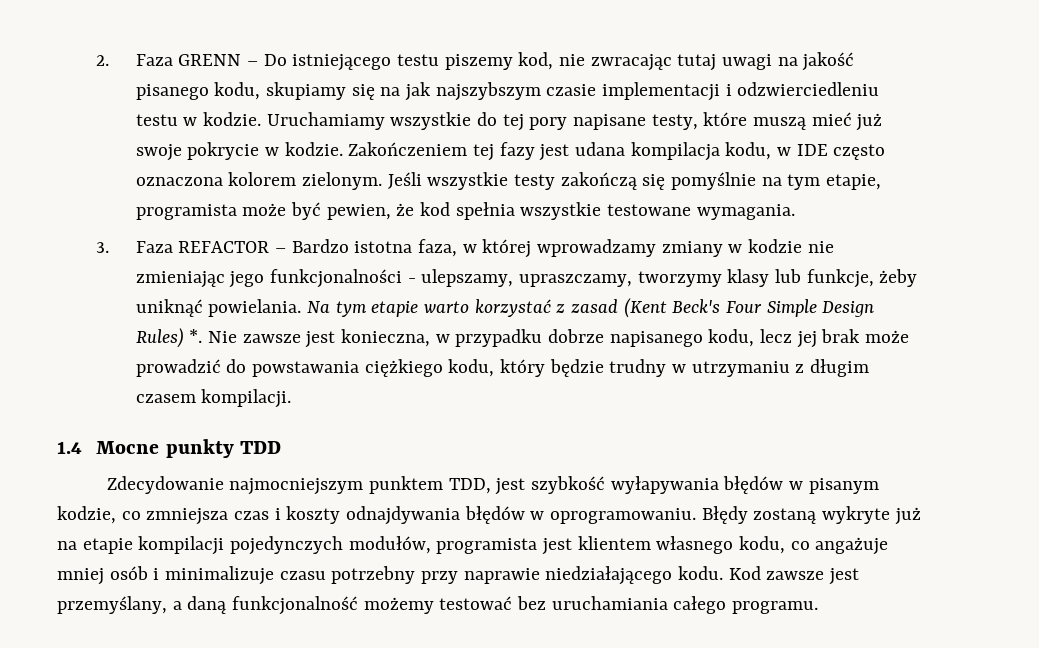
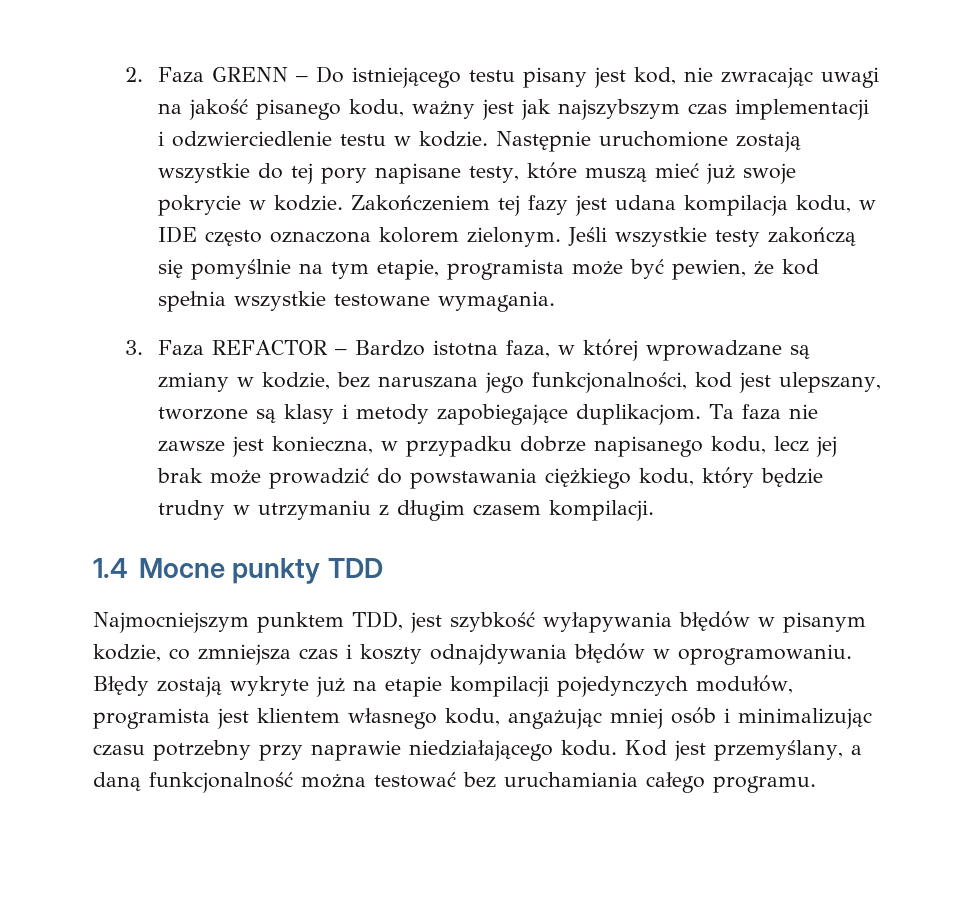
- 2. Faza GRENN – Do istniejącego testu piszemy kod, nie zwracając tutaj uwagi na jakość pisanego kodu, skupiamy się na jak najszybszym czasie implementacji i odzwierciedleniu testu w kodzie.
+ 2. Faza GRENN – Do istniejącego testu pisany jest kod, nie zwracając uwagi na jakość pisanego kodu, ważny jest jak najszybszym czas implementacji i odzwierciedlenie testu w kodzie.
- Uruchamiamy wszystkie do tej pory napisane testy, które muszą mieć już swoje pokrycie w kodzie.
+ Następnie uruchomione zostają wszystkie do tej pory napisane testy, które muszą mieć już swoje pokrycie w kodzie.
- 3. Faza REFACTOR – Bardzo istotna faza, w której wprowadzamy zmiany w kodzie nie zmieniając jego funkcjonalności - ulepszamy, upraszczamy, tworzymy klasy lub funkcje, żeby uniknąć powielania. Na tym etapie warto korzystać z zasad (Kent Beck's Four Simple Design Rules) *. Nie zawsze jest konieczna, w przypadku dobrze napisanego kodu, lecz jej brak może prowadzić do powstawania ciężkiego kodu, który będzie trudny w utrzymaniu z długim czasem kompilacji.
+ 3. Faza REFACTOR – Bardzo istotna faza, w której wprowadzane są zmiany w kodzie, bez naruszana jego funkcjonalności, kod jest ulepszany, tworzone są klasy i metody zapobiegające duplikacjom. Ta faza nie zawsze jest konieczna, w przypadku dobrze napisanego kodu, lecz jej brak może prowadzić do powstawania ciężkiego kodu, który będzie trudny w utrzymaniu z długim czasem kompilacji.
- Zdecydowanie najmocniejszym punktem TDD, jest szybkość wyłapywania błędów w pisanym kodzie, co zmniejsza czas i koszty odnajdywania błędów w oprogramowaniu.
+ Najmocniejszym punktem TDD, jest szybkość wyłapywania błędów w pisanym kodzie, co zmniejsza czas i koszty odnajdywania błędów w oprogramowaniu.
- Błędy zostaną wykryte już na etapie kompilacji pojedynczych modułów, programista jest klientem własnego kodu, co angażuje mniej osób i minimalizuje czasu potrzebny przy naprawie niedziałającego kodu.
+ Błędy zostają wykryte już na etapie kompilacji pojedynczych modułów, programista jest klientem własnego kodu, angażując mniej osób i minimalizując czasu potrzebny przy naprawie niedziałającego kodu.
- Kod zawsze jest przemyślany, a daną funkcjonalność możemy testować bez uruchamiania całego programu.
+ Kod jest przemyślany, a daną funkcjonalność można testować bez uruchamiania całego programu.

